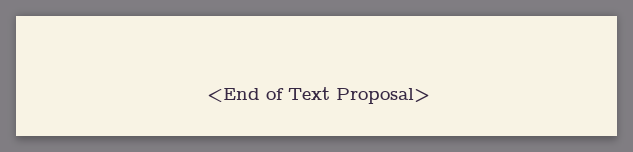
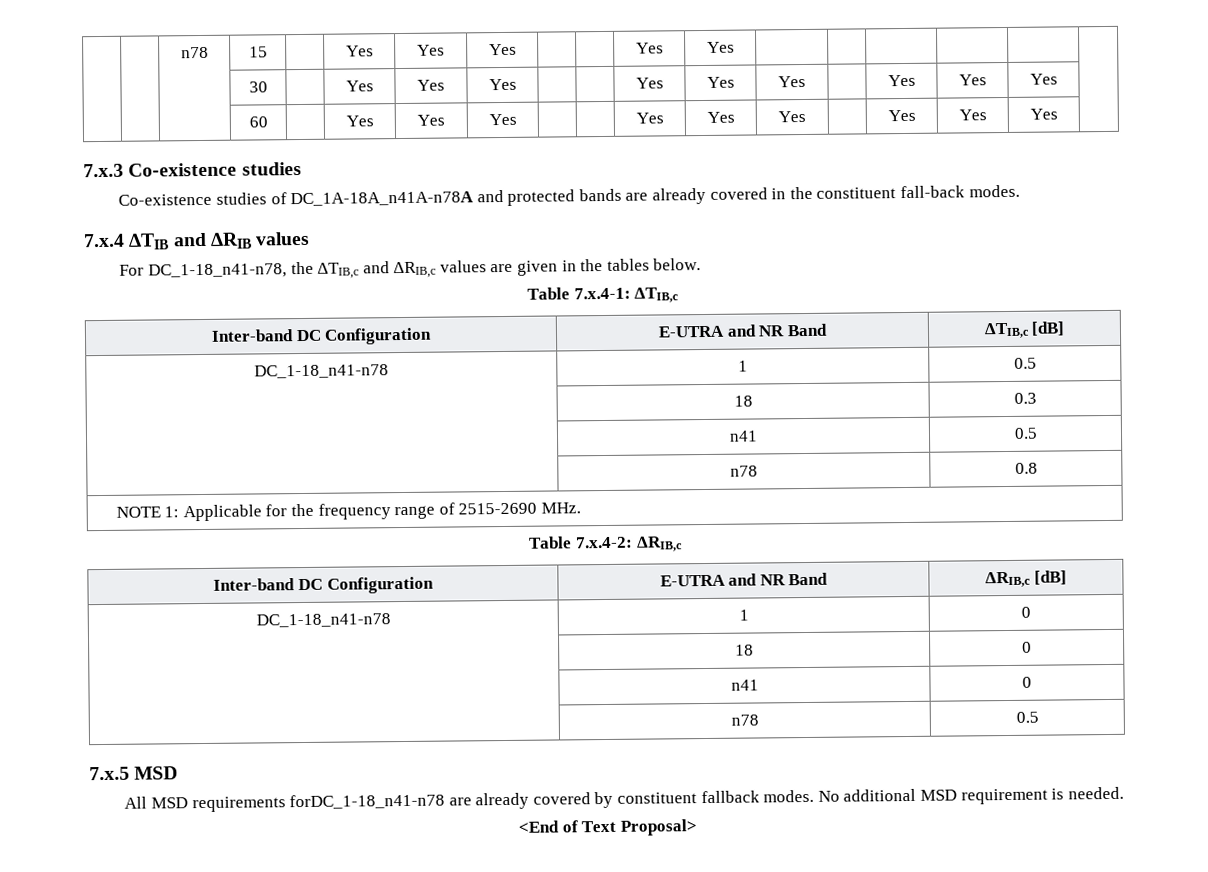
+ | | n78 | 15 | | Yes | Yes | Yes | | | Yes | Yes | | | | | |
+ | | | 30 | | Yes | Yes | Yes | | | Yes | Yes | Yes | | Yes | Yes | Yes |
+ | | | 60 | | Yes | Yes | Yes | | | Yes | Yes | Yes | | Yes | Yes | Yes |
+ 7.x.3 Co-existence studies
+ Co-existence studies of DC_1A-18A_n41A-n78A and protected bands are already covered in the constituent fall-back modes.
+ 7.x.4 ∆TIB and ∆RIB values
+ For DC_1-18_n41-n78, the ΔTIB,c and ΔRIB,c values are given in the tables below.
+ Table 7.x.4-1: ΔTIB,c
+ Inter-band DC Configuration | E-UTRA and NR Band | ΔTIB,c [dB]
+ DC_1-18_n41-n78 | 1 | 0.5
+ | 18 | 0.3
+ | n41 | 0.5
+ | n78 | 0.8
+ NOTE 1: Applicable for the frequency range of 2515-2690 MHz.
+ Table 7.x.4-2: ΔRIB,c
+ Inter-band DC Configuration | E-UTRA and NR Band | ΔRIB,c [dB]
+ DC_1-18_n41-n78 | 1 | 0
+ | 18 | 0
+ | n41 | 0
+ | n78 | 0.5
+ 7.x.5 MSD
+ All MSD requirements forDC_1-18_n41-n78 are already covered by constituent fallback modes. No additional MSD requirement is needed.

